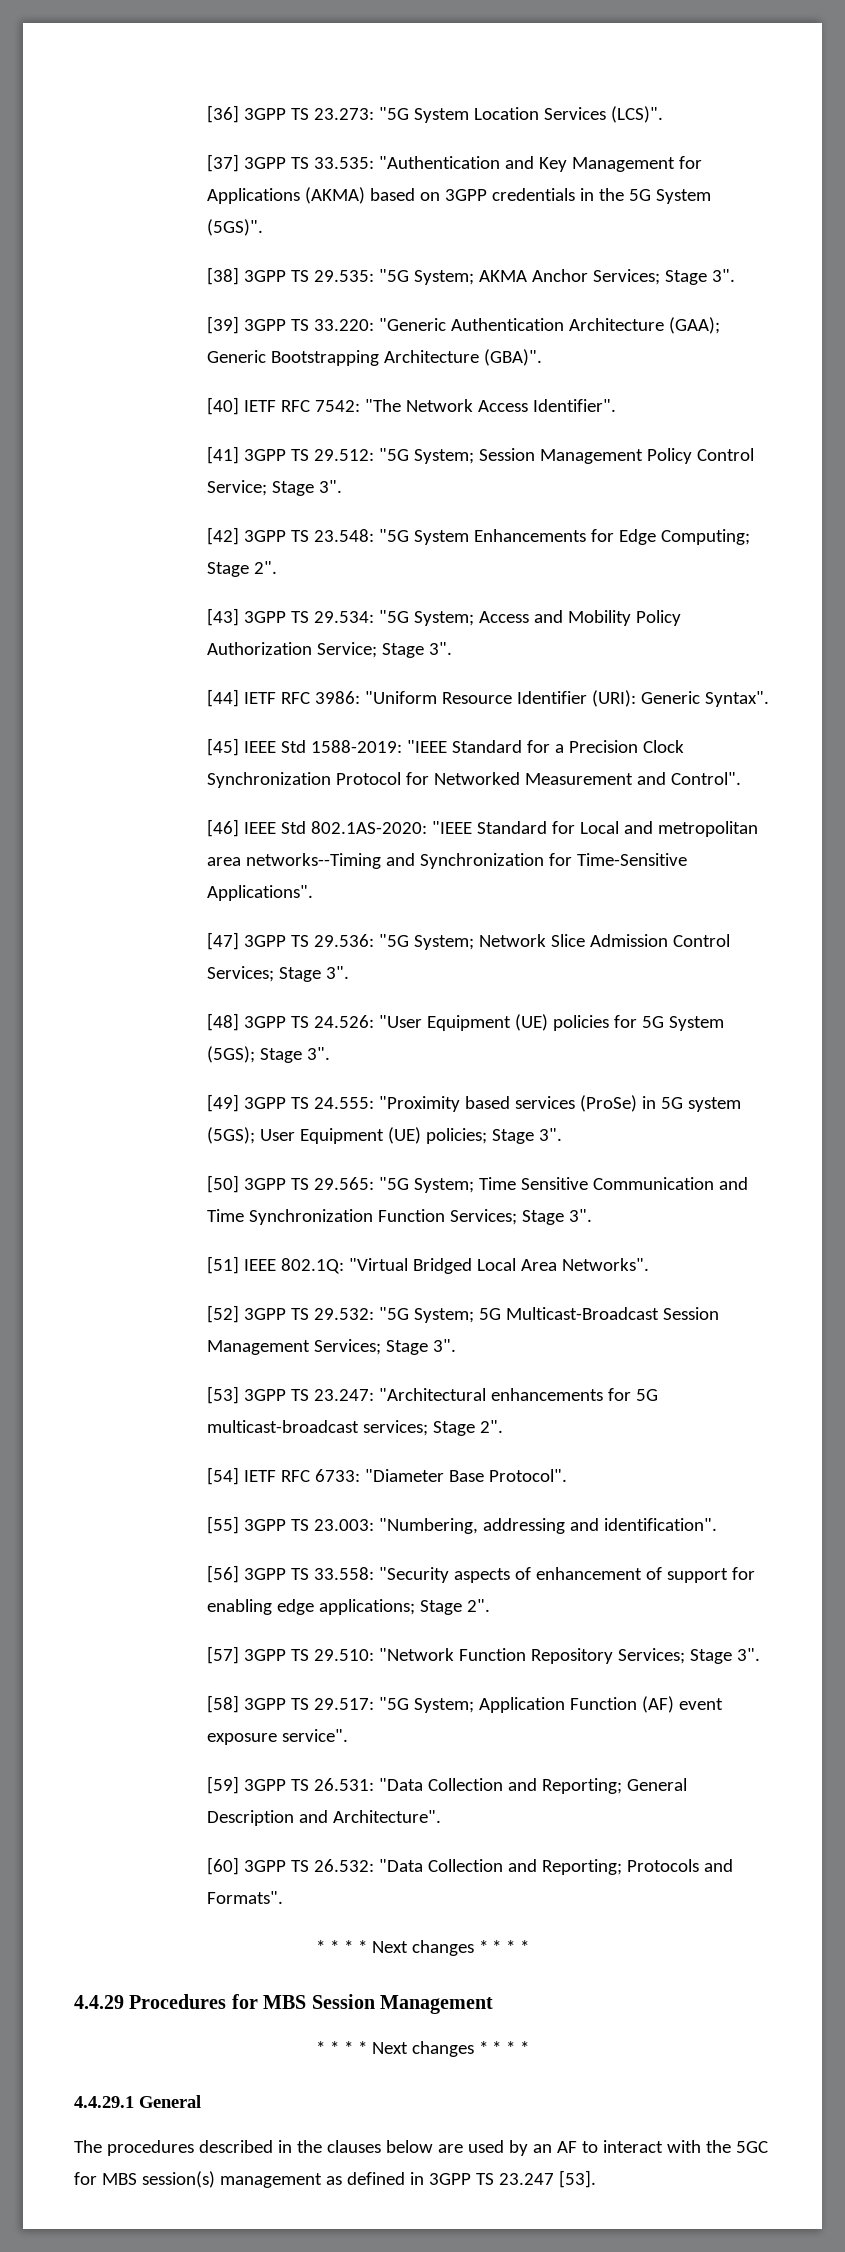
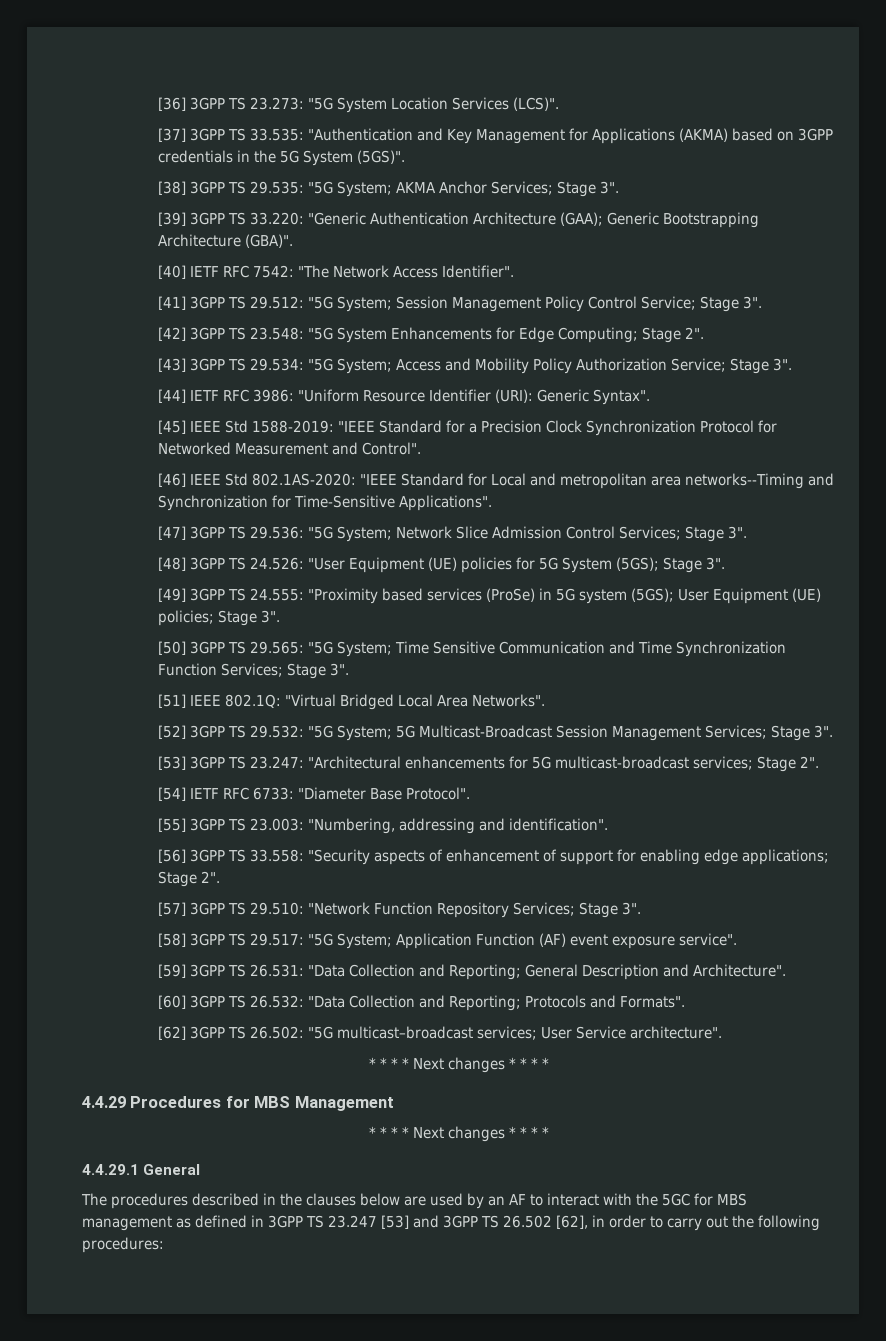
+ [62] 3GPP TS 26.502: "5G multicast–broadcast services; User Service architecture".
- 4.4.29 Procedures for MBS Session Management
+ 4.4.29 Procedures for MBS Management
- The procedures described in the clauses below are used by an AF to interact with the 5GC for MBS session(s) management as defined in 3GPP TS 23.247 [53].
+ The procedures described in the clauses below are used by an AF to interact with the 5GC for MBS management as defined in 3GPP TS 23.247 [53] and 3GPP TS 26.502 [62], in order to carry out the following procedures:

